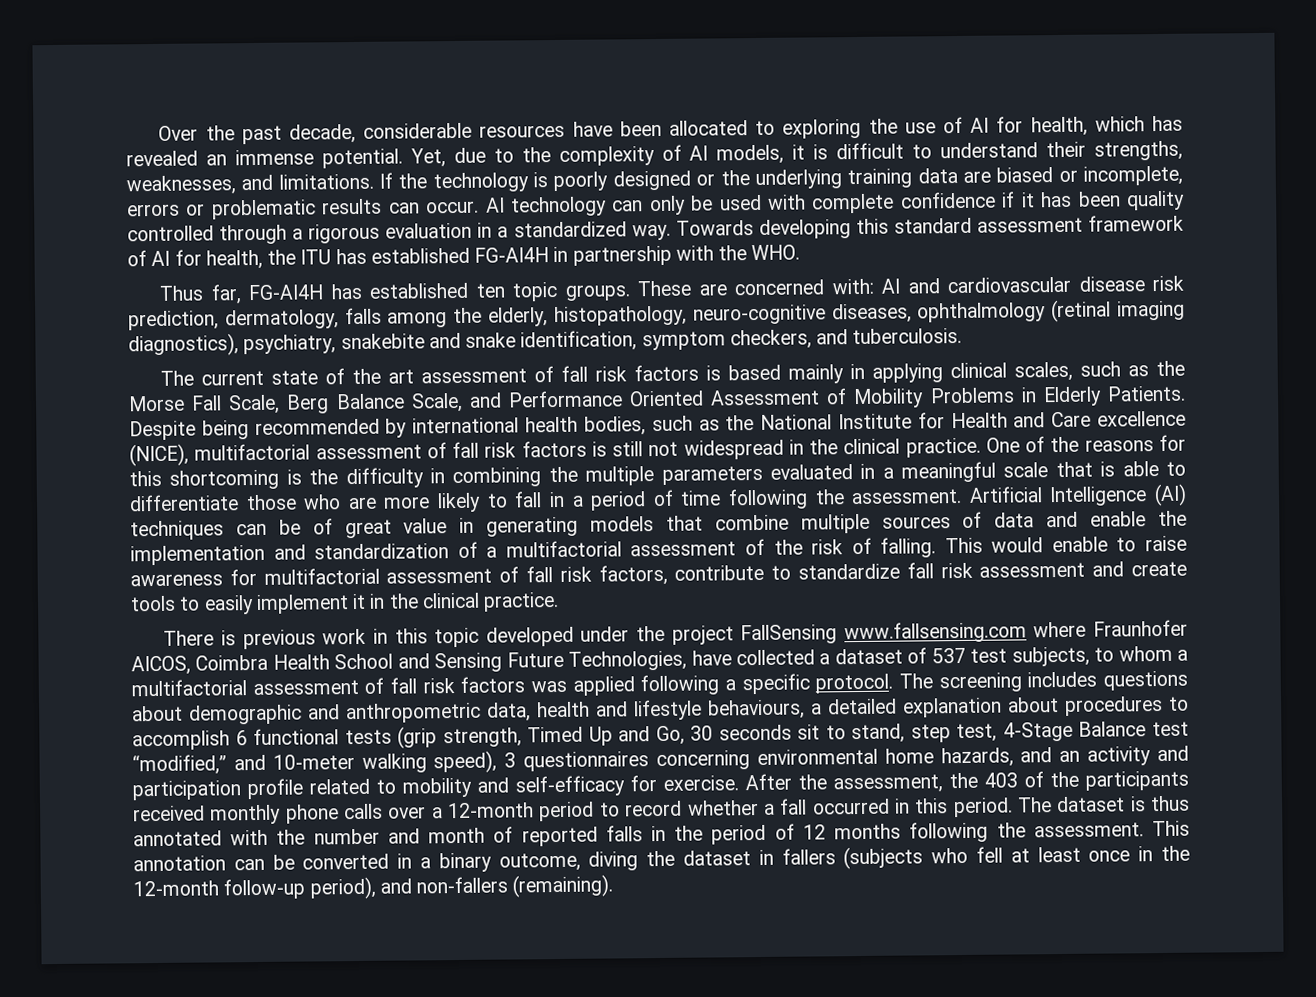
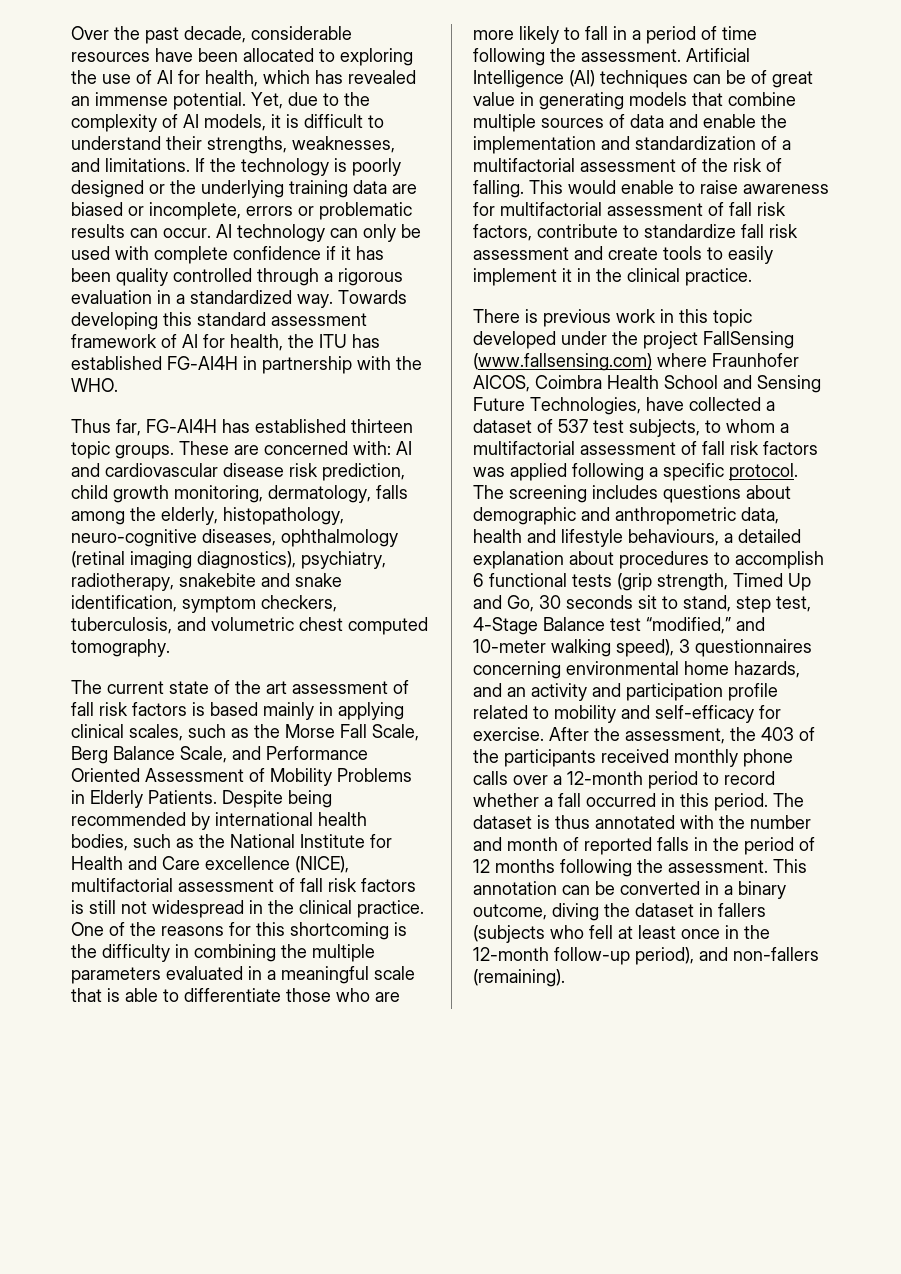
- Thus far, FG-AI4H has established ten topic groups.
+ Thus far, FG-AI4H has established thirteen topic groups.
- These are concerned with: AI and cardiovascular disease risk prediction, dermatology, falls among the elderly, histopathology, neuro-cognitive diseases, ophthalmology (retinal imaging diagnostics), psychiatry, snakebite and snake identification, symptom checkers, and tuberculosis.
+ These are concerned with: AI and cardiovascular disease risk prediction, child growth monitoring, dermatology, falls among the elderly, histopathology, neuro-cognitive diseases, ophthalmology (retinal imaging diagnostics), psychiatry, radiotherapy, snakebite and snake identification, symptom checkers, tuberculosis, and volumetric chest computed tomography.
- There is previous work in this topic developed under the project FallSensing www.fallsensing.com where Fraunhofer AICOS, Coimbra Health School and Sensing Future Technologies, have collected a dataset of 537 test subjects, to whom a multifactorial assessment of fall risk factors was applied following a specific protocol.
+ There is previous work in this topic developed under the project FallSensing (www.fallsensing.com) where Fraunhofer AICOS, Coimbra Health School and Sensing Future Technologies, have collected a dataset of 537 test subjects, to whom a multifactorial assessment of fall risk factors was applied following a specific protocol.

